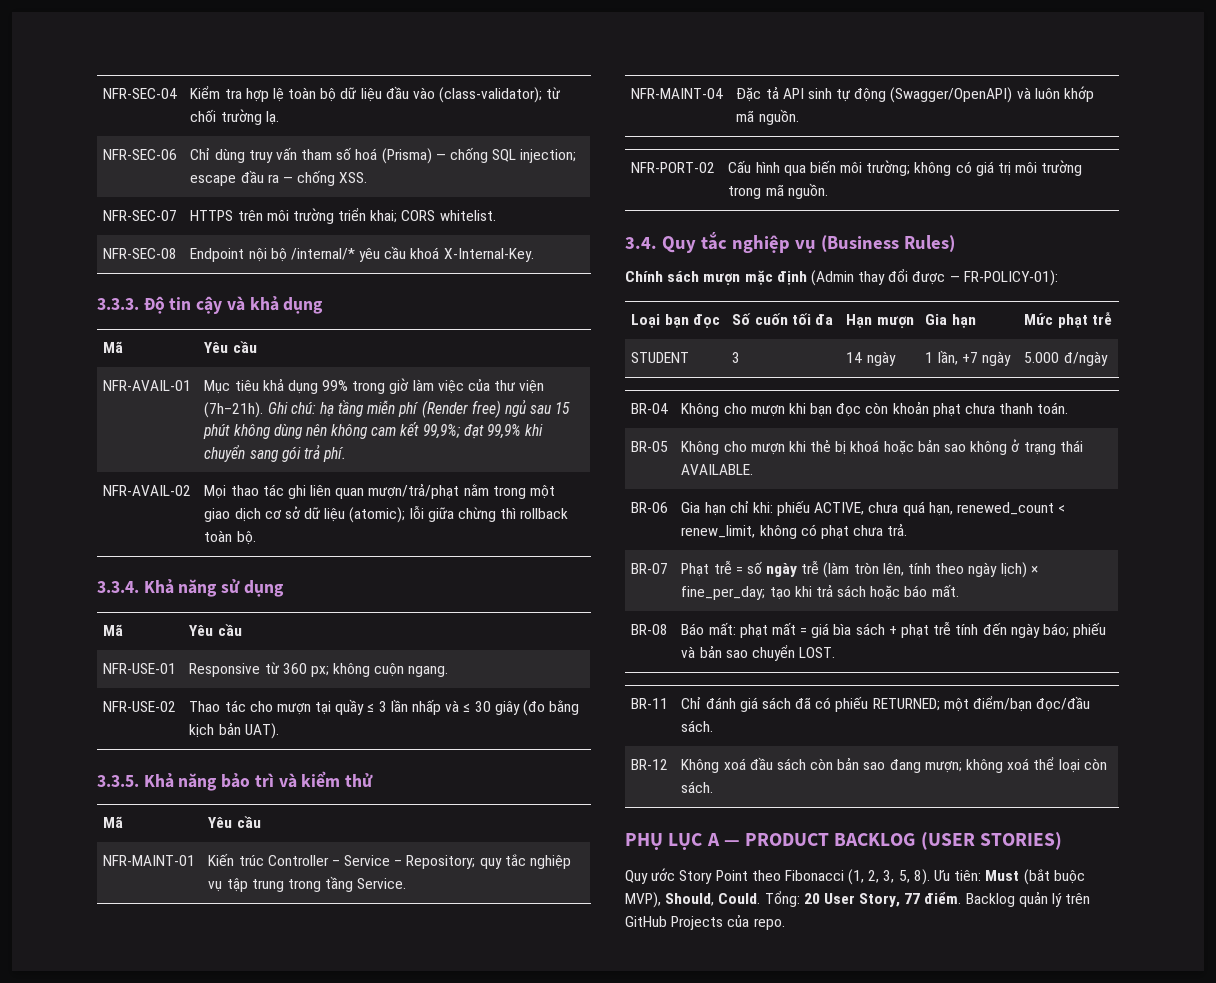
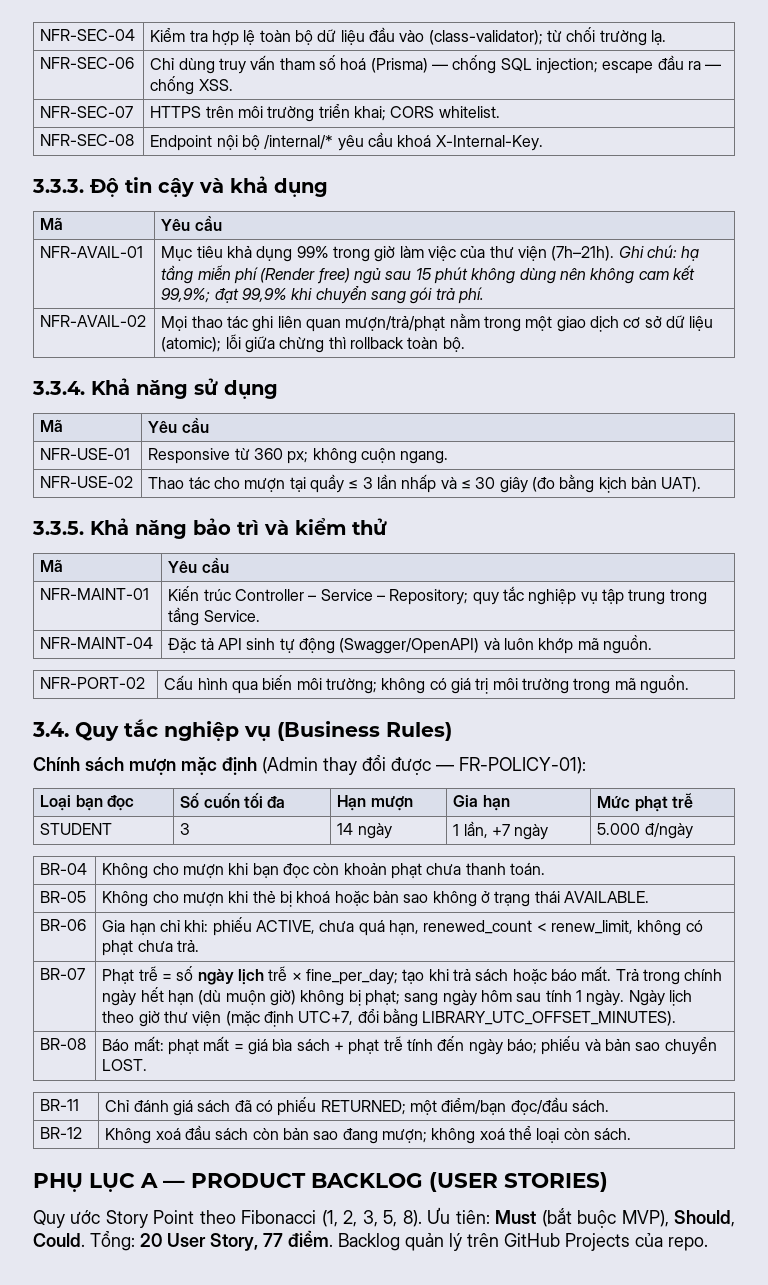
- Phạt trễ = số ngày trễ (làm tròn lên, tính theo ngày lịch) × fine_per_day; tạo khi trả sách hoặc báo mất.
+ Phạt trễ = số ngày lịch trễ × fine_per_day; tạo khi trả sách hoặc báo mất. Trả trong chính ngày hết hạn (dù muộn giờ) không bị phạt; sang ngày hôm sau tính 1 ngày. Ngày lịch theo giờ thư viện (mặc định UTC+7, đổi bằng LIBRARY_UTC_OFFSET_MINUTES).

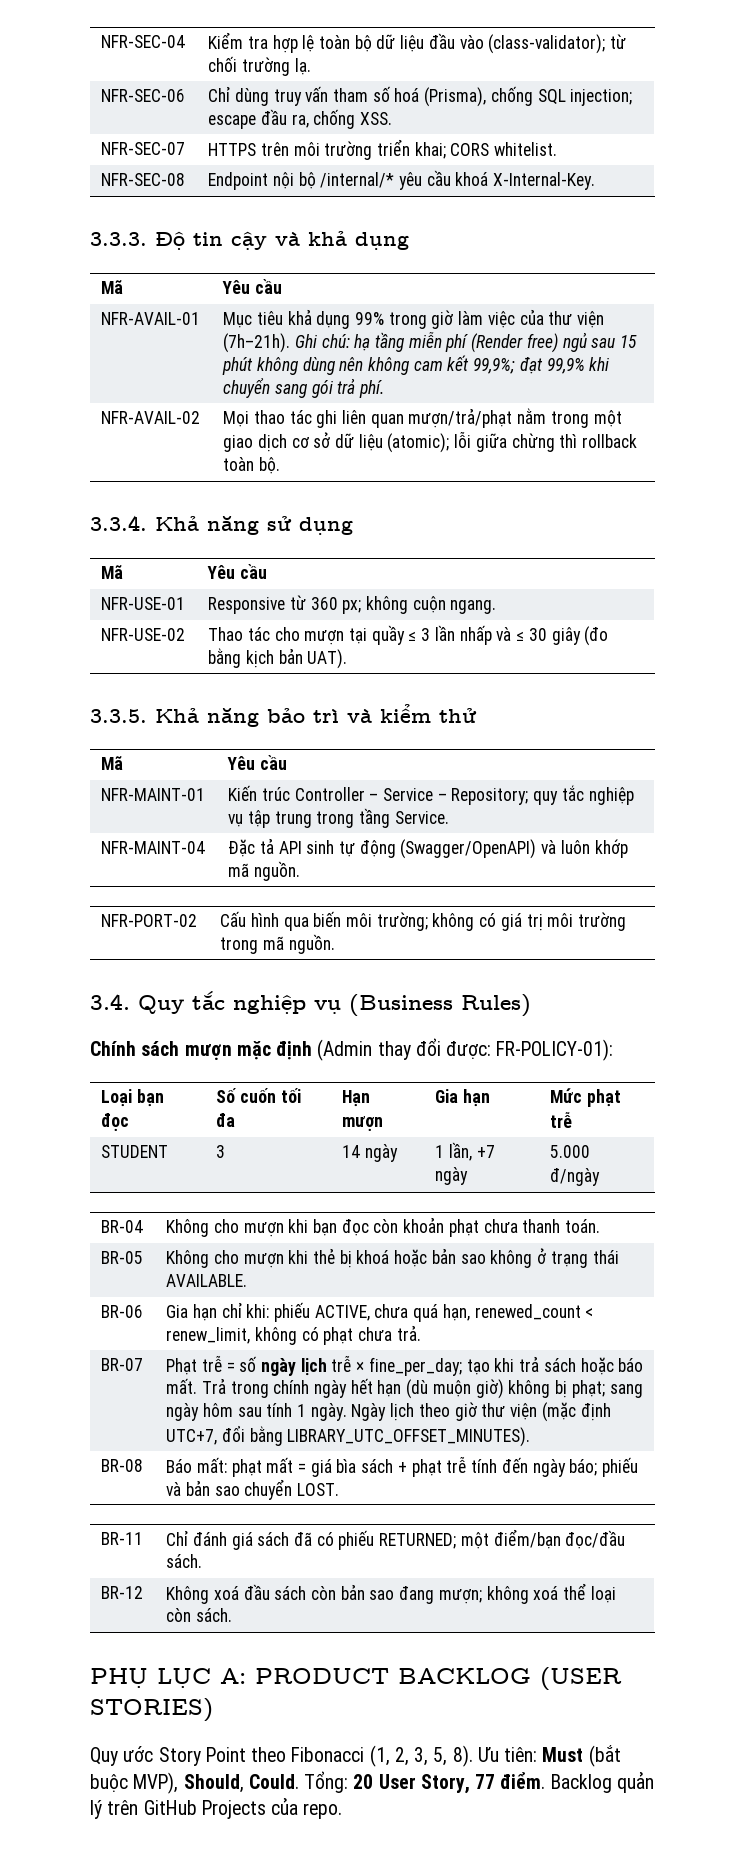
- NFR-SEC-06 | Chỉ dùng truy vấn tham số hoá (Prisma) — chống SQL injection; escape đầu ra — chống XSS.
+ NFR-SEC-06 | Chỉ dùng truy vấn tham số hoá (Prisma), chống SQL injection; escape đầu ra, chống XSS.
- Chính sách mượn mặc định (Admin thay đổi được — FR-POLICY-01):
+ Chính sách mượn mặc định (Admin thay đổi được: FR-POLICY-01):
- PHỤ LỤC A — PRODUCT BACKLOG (USER STORIES)
+ PHỤ LỤC A: PRODUCT BACKLOG (USER STORIES)

